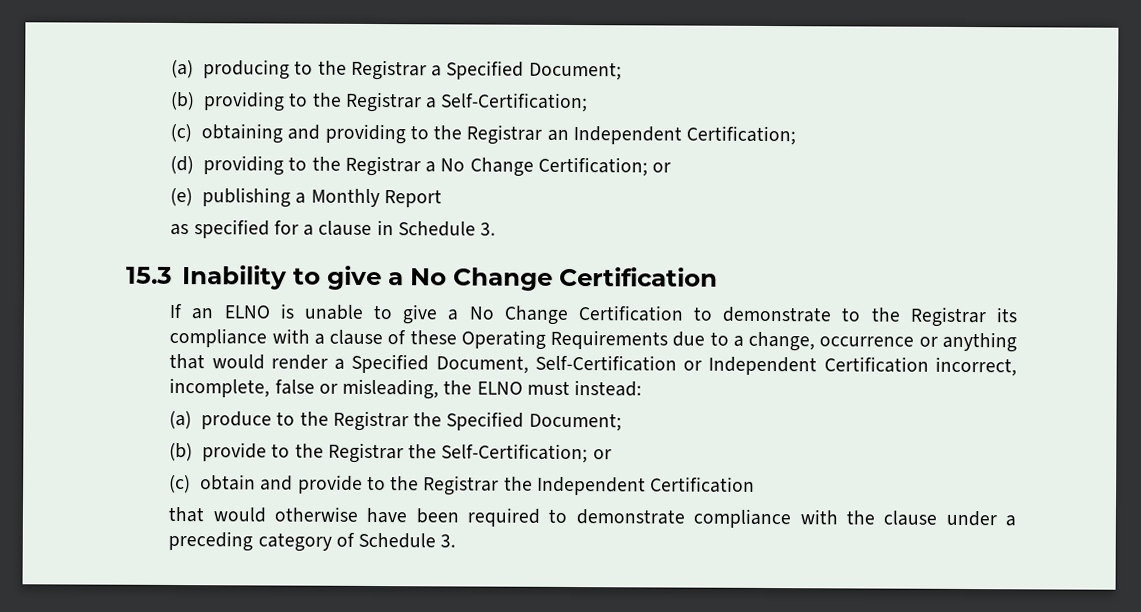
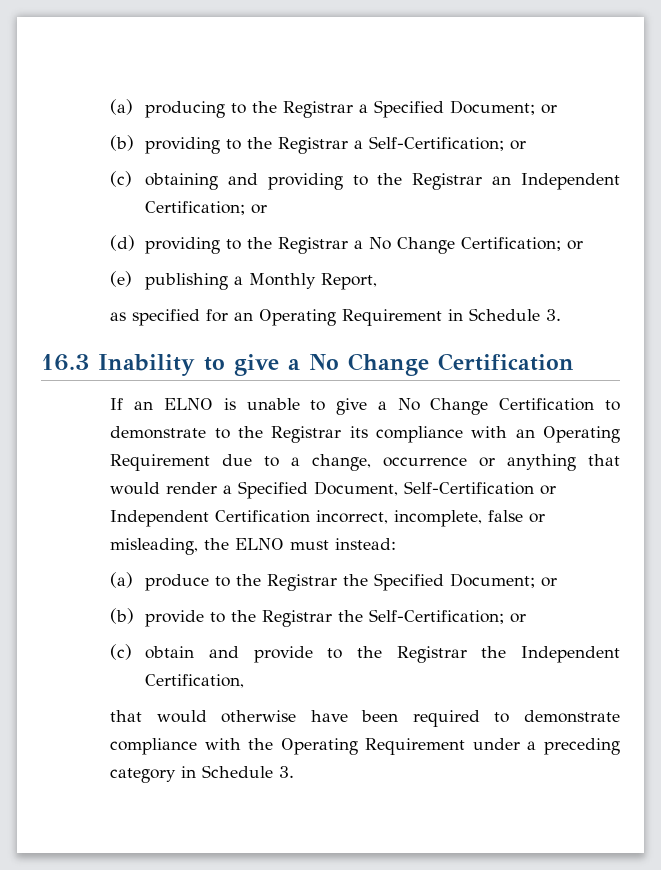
- (a) producing to the Registrar a Specified Document;
+ (a) producing to the Registrar a Specified Document; or
- (b) providing to the Registrar a Self-Certification;
+ (b) providing to the Registrar a Self-Certification; or
- (c) obtaining and providing to the Registrar an Independent Certification;
+ (c) obtaining and providing to the Registrar an Independent Certification; or
- (e) publishing a Monthly Report
+ (e) publishing a Monthly Report,
- as specified for a clause in Schedule 3.
+ as specified for an Operating Requirement in Schedule 3.
- 15.3 Inability to give a No Change Certification
+ 16.3 Inability to give a No Change Certification
- If an ELNO is unable to give a No Change Certification to demonstrate to the Registrar its compliance with a clause of these Operating Requirements due to a change, occurrence or anything that would render a Specified Document, Self-Certification or Independent Certification incorrect, incomplete, false or misleading, the ELNO must instead:
+ If an ELNO is unable to give a No Change Certification to demonstrate to the Registrar its compliance with an Operating Requirement due to a change, occurrence or anything that would render a Specified Document, Self-Certification or Independent Certification incorrect, incomplete, false or misleading, the ELNO must instead:
- (a) produce to the Registrar the Specified Document;
+ (a) produce to the Registrar the Specified Document; or
- (c) obtain and provide to the Registrar the Independent Certification
+ (c) obtain and provide to the Registrar the Independent Certification,
- that would otherwise have been required to demonstrate compliance with the clause under a preceding category of Schedule 3.
+ that would otherwise have been required to demonstrate compliance with the Operating Requirement under a preceding category in Schedule 3.

